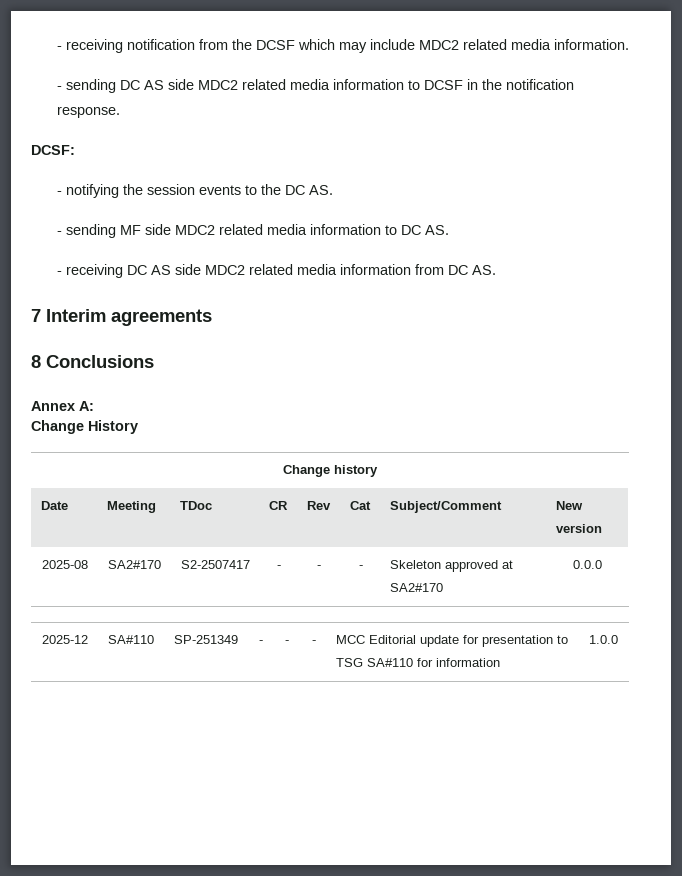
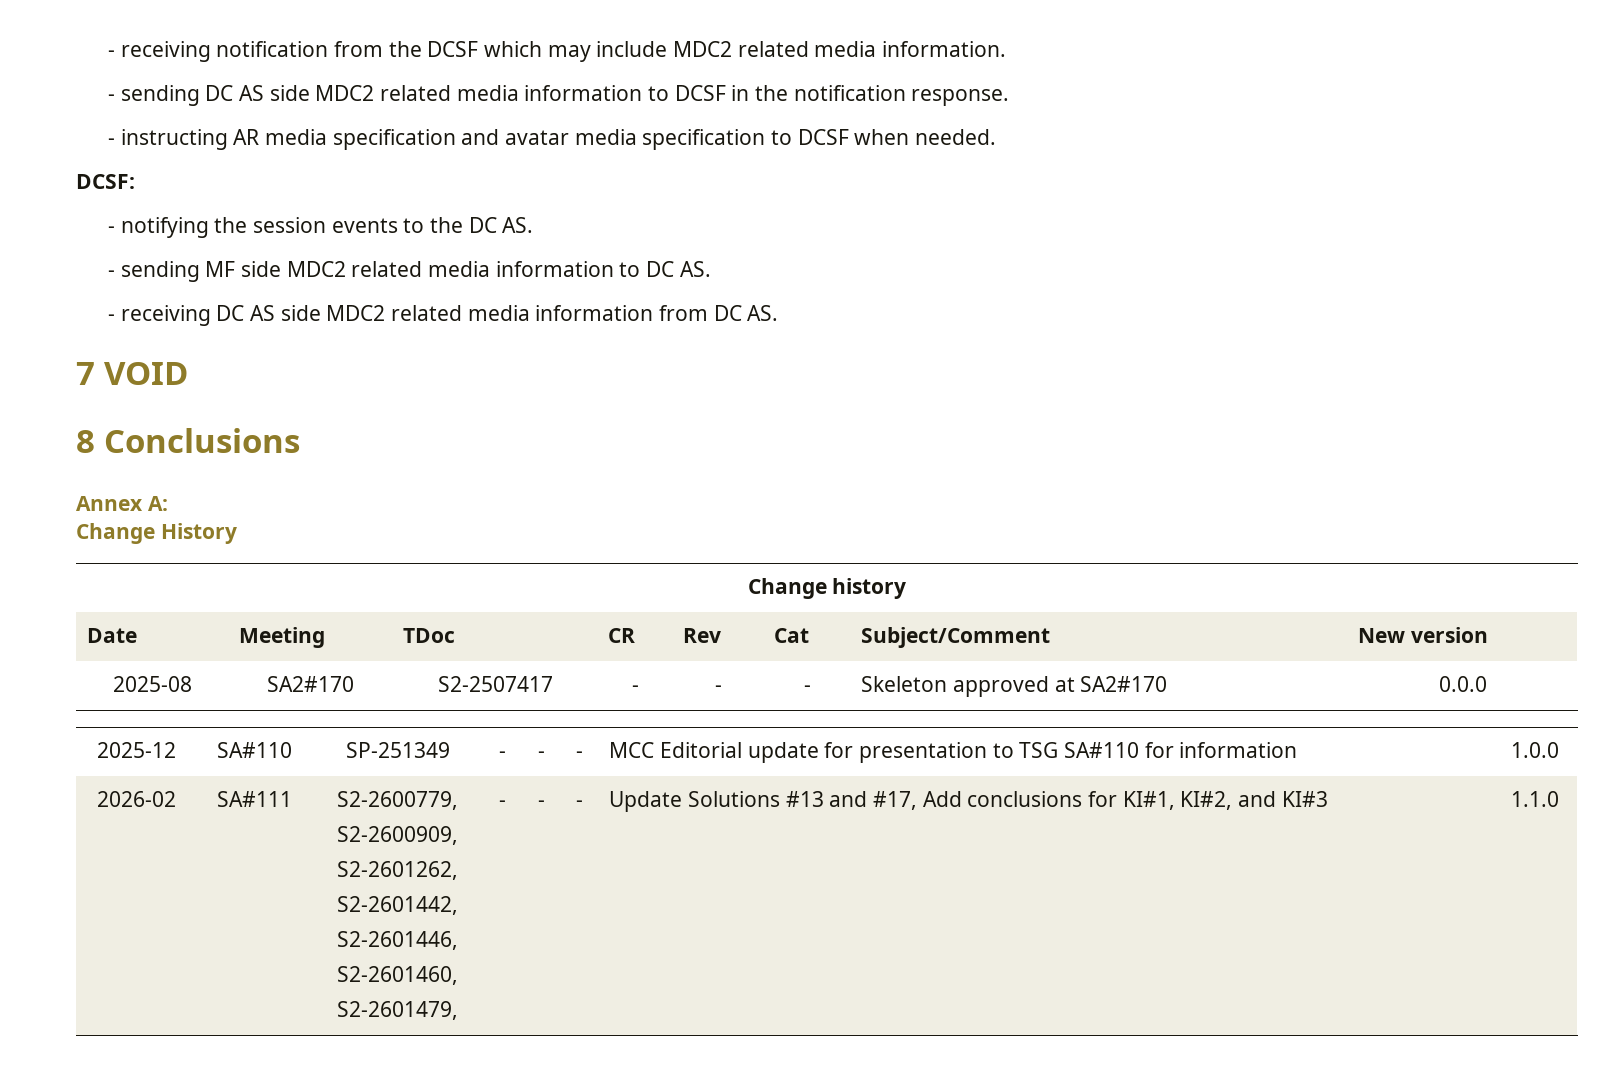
+ - instructing AR media specification and avatar media specification to DCSF when needed.
- 7 Interim agreements
+ 7 VOID
+ 2026-02 | SA#111 | S2-2600779,
+ S2-2600909,
+ S2-2601262,
+ S2-2601442,
+ S2-2601446,
+ S2-2601460,
+ S2-2601479, | - | - | - | Update Solutions #13 and #17, Add conclusions for KI#1, KI#2, and KI#3 | 1.1.0

